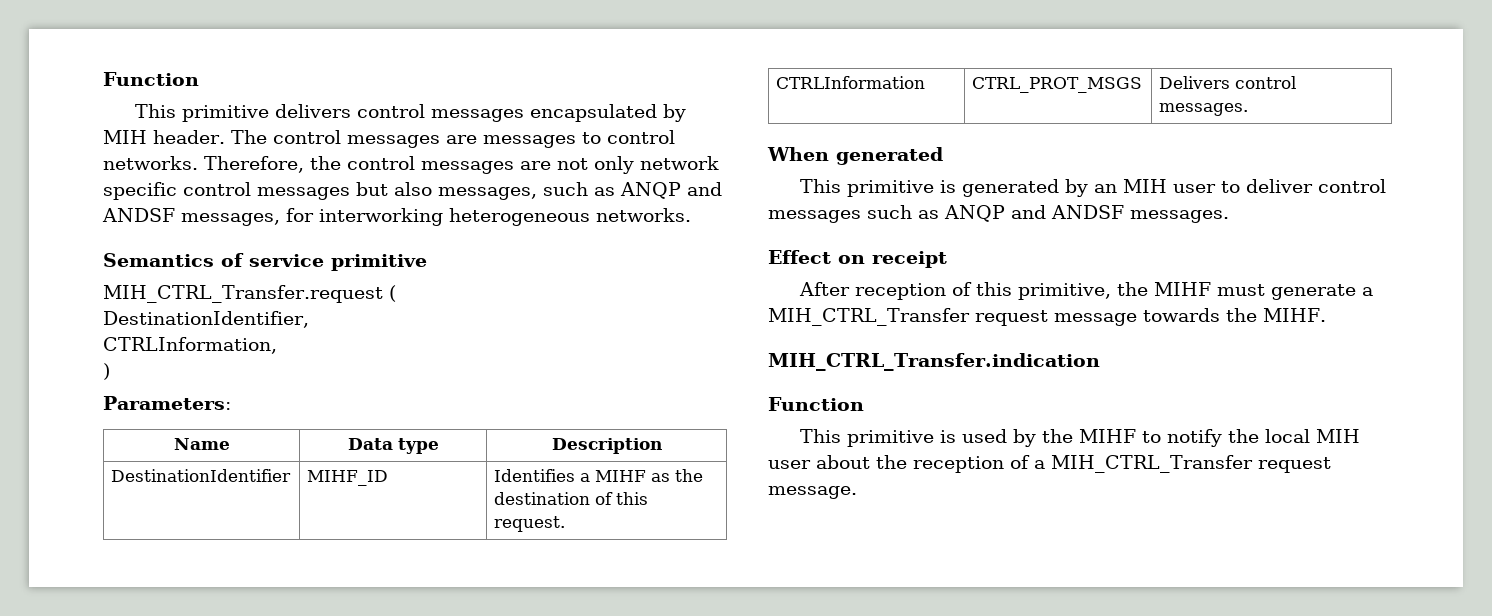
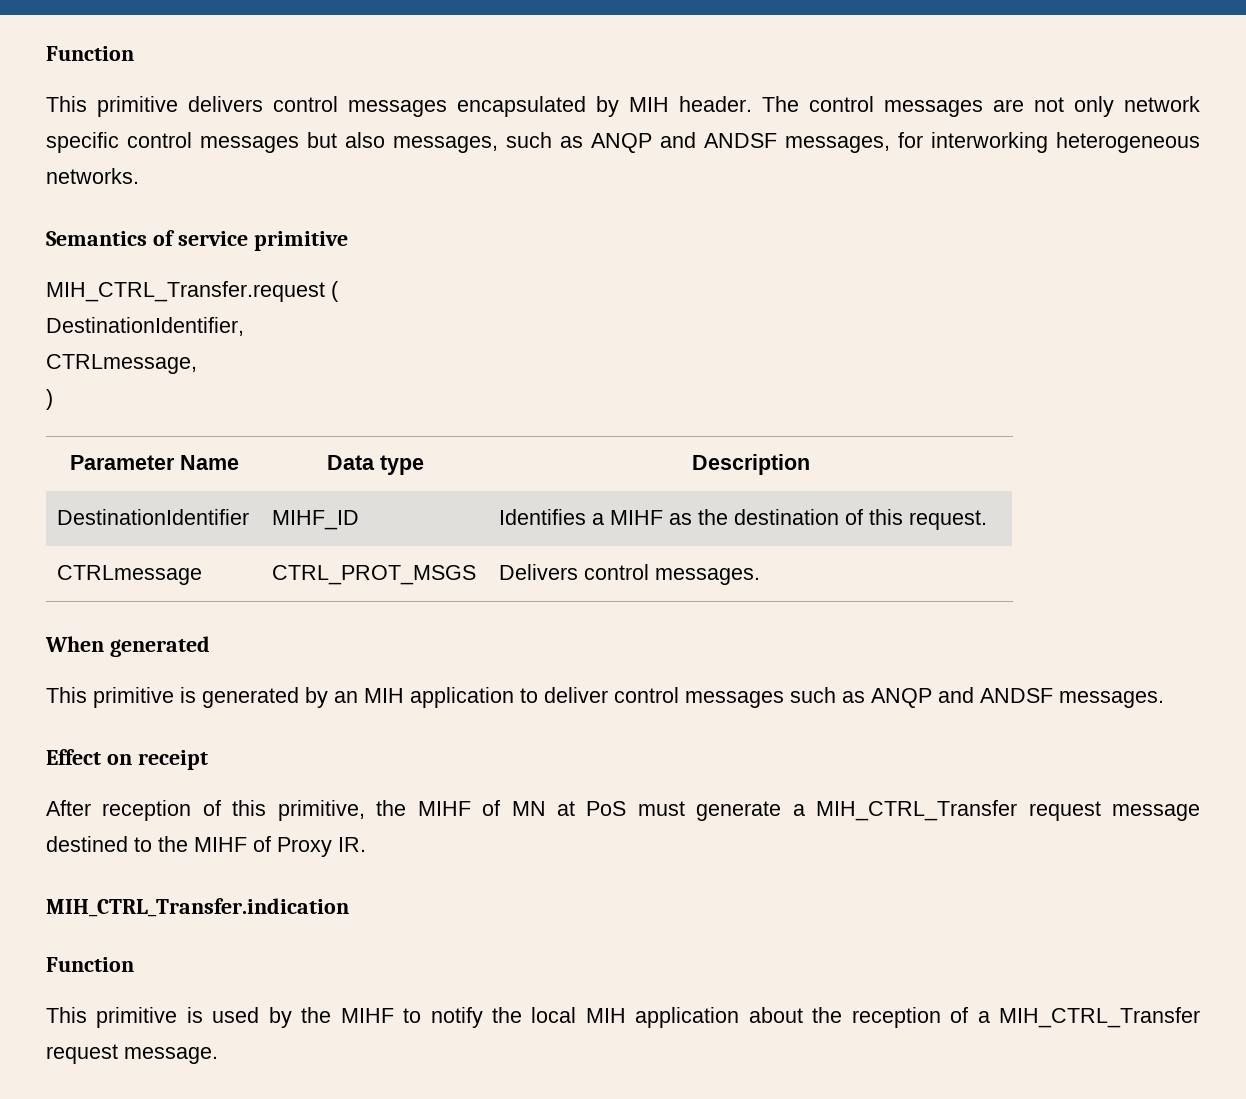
- The control messages are messages to control networks. Therefore, the control messages are not only network specific control messages but also messages, such as ANQP and ANDSF messages, for interworking heterogeneous networks.
+ The control messages are not only network specific control messages but also messages, such as ANQP and ANDSF messages, for interworking heterogeneous networks.
- CTRLInformation,
+ CTRLmessage,
- Parameters:
- Name | Data type | Description
+ Parameter Name | Data type | Description
- CTRLInformation | CTRL_PROT_MSGS | Delivers control messages.
+ CTRLmessage | CTRL_PROT_MSGS | Delivers control messages.
- This primitive is generated by an MIH user to deliver control messages such as ANQP and ANDSF messages.
+ This primitive is generated by an MIH application to deliver control messages such as ANQP and ANDSF messages.
- After reception of this primitive, the MIHF must generate a MIH_CTRL_Transfer request message towards the MIHF.
+ After reception of this primitive, the MIHF of MN at PoS must generate a MIH_CTRL_Transfer request message destined to the MIHF of Proxy IR.
- This primitive is used by the MIHF to notify the local MIH user about the reception of a MIH_CTRL_Transfer request message.
+ This primitive is used by the MIHF to notify the local MIH application about the reception of a MIH_CTRL_Transfer request message.

